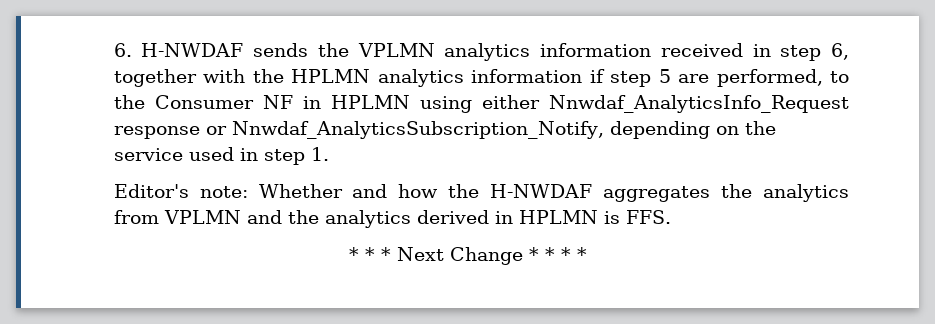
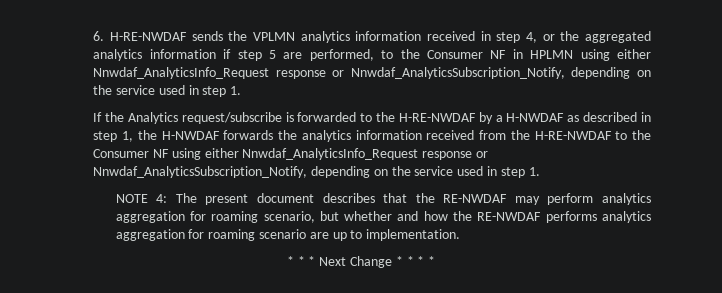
- 6. H-NWDAF sends the VPLMN analytics information received in step 6, together with the HPLMN analytics information if step 5 are performed, to the Consumer NF in HPLMN using either Nnwdaf_AnalyticsInfo_Request response or Nnwdaf_AnalyticsSubscription_Notify, depending on the service used in step 1.
+ 6. H-RE-NWDAF sends the VPLMN analytics information received in step 4, or the aggregated analytics information if step 5 are performed, to the Consumer NF in HPLMN using either Nnwdaf_AnalyticsInfo_Request response or Nnwdaf_AnalyticsSubscription_Notify, depending on the service used in step 1.
- Editor's note: Whether and how the H-NWDAF aggregates the analytics from VPLMN and the analytics derived in HPLMN is FFS.
+ If the Analytics request/subscribe is forwarded to the H-RE-NWDAF by a H-NWDAF as described in step 1, the H-NWDAF forwards the analytics information received from the H-RE-NWDAF to the Consumer NF using either Nnwdaf_AnalyticsInfo_Request response or Nnwdaf_AnalyticsSubscription_Notify, depending on the service used in step 1.
+ NOTE 4: The present document describes that the RE-NWDAF may perform analytics aggregation for roaming scenario, but whether and how the RE-NWDAF performs analytics aggregation for roaming scenario are up to implementation.

